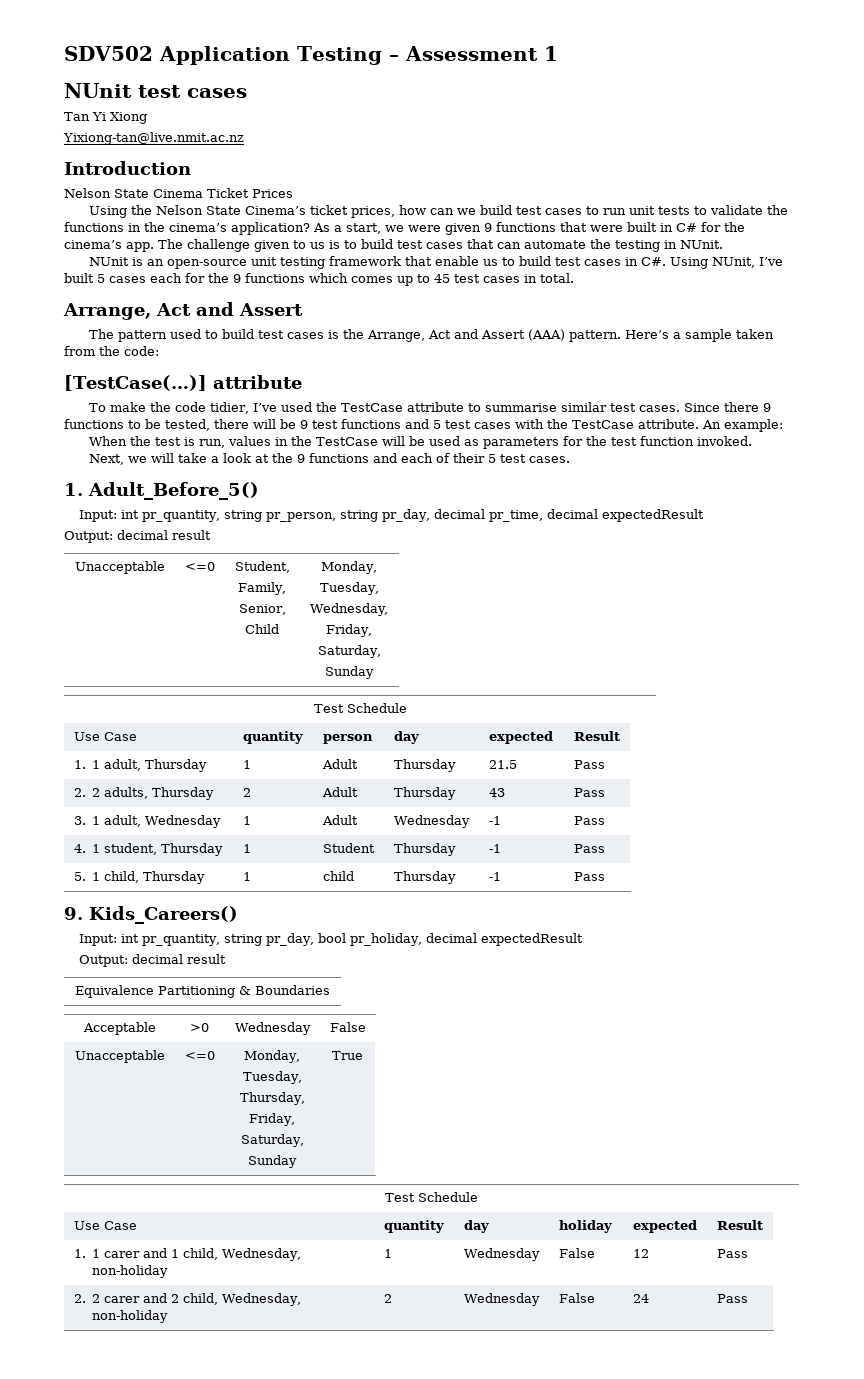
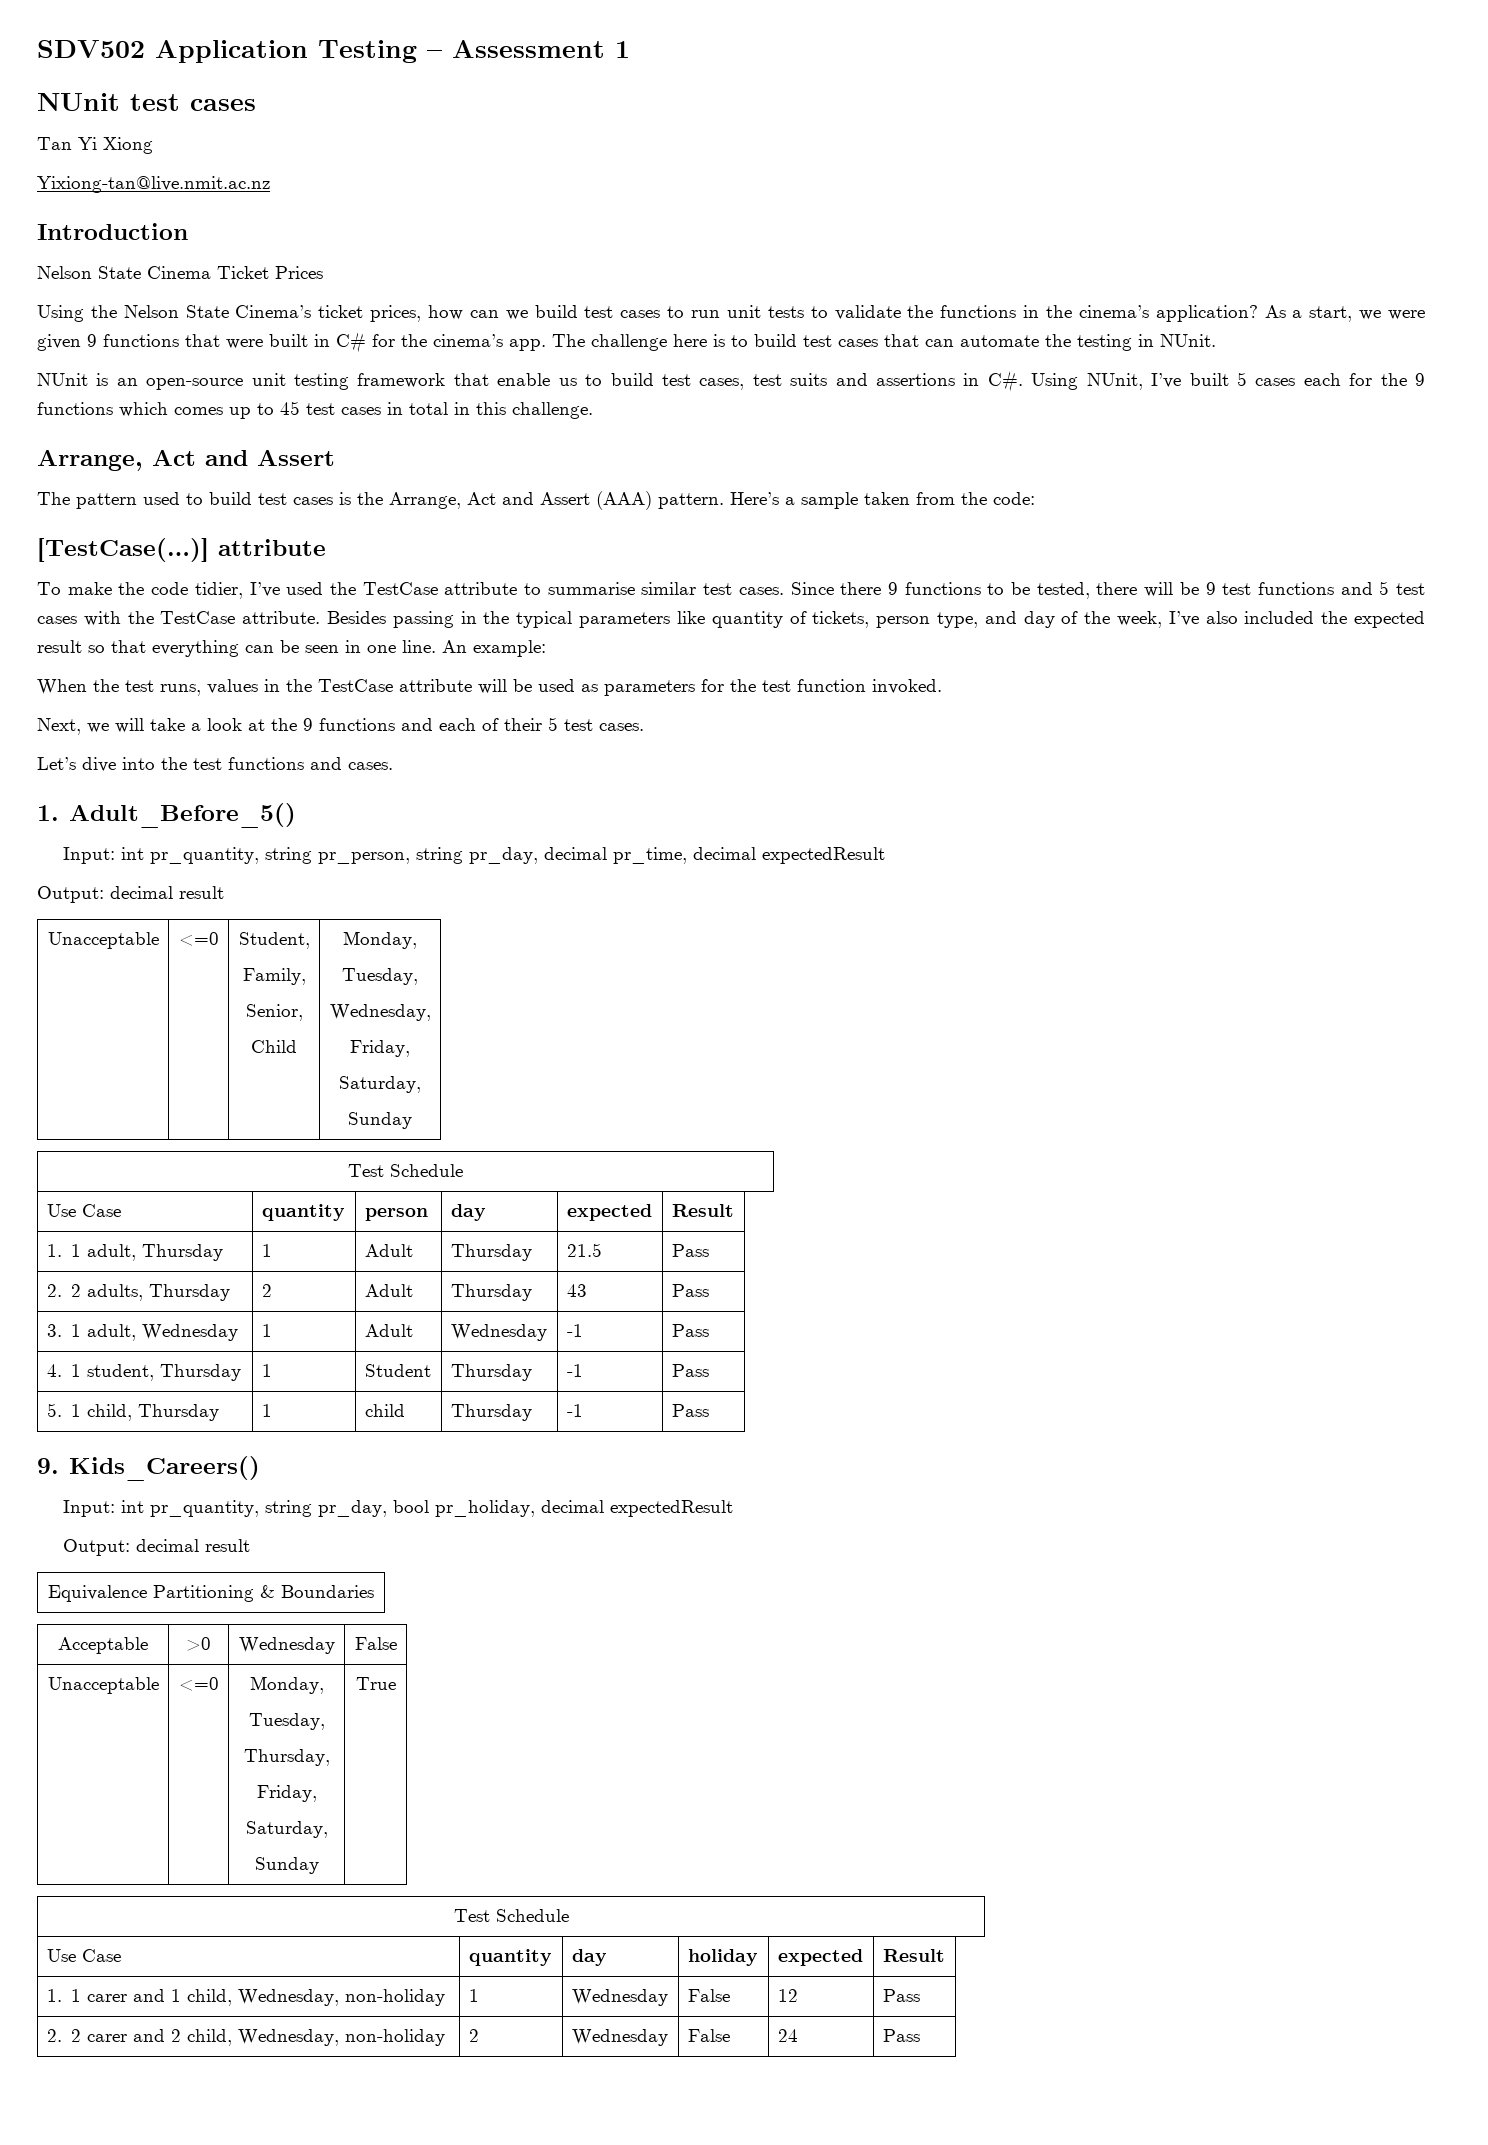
- The challenge given to us is to build test cases that can automate the testing in NUnit.
+ The challenge here is to build test cases that can automate the testing in NUnit.
- NUnit is an open-source unit testing framework that enable us to build test cases in C#. Using NUnit, I’ve built 5 cases each for the 9 functions which comes up to 45 test cases in total.
+ NUnit is an open-source unit testing framework that enable us to build test cases, test suits and assertions in C#. Using NUnit, I’ve built 5 cases each for the 9 functions which comes up to 45 test cases in total in this challenge.
+ Besides passing in the typical parameters like quantity of tickets, person type, and day of the week, I’ve also included the expected result so that everything can be seen in one line.
- When the test is run, values in the TestCase will be used as parameters for the test function invoked.
+ When the test runs, values in the TestCase attribute will be used as parameters for the test function invoked.
+ Let’s dive into the test functions and cases.

